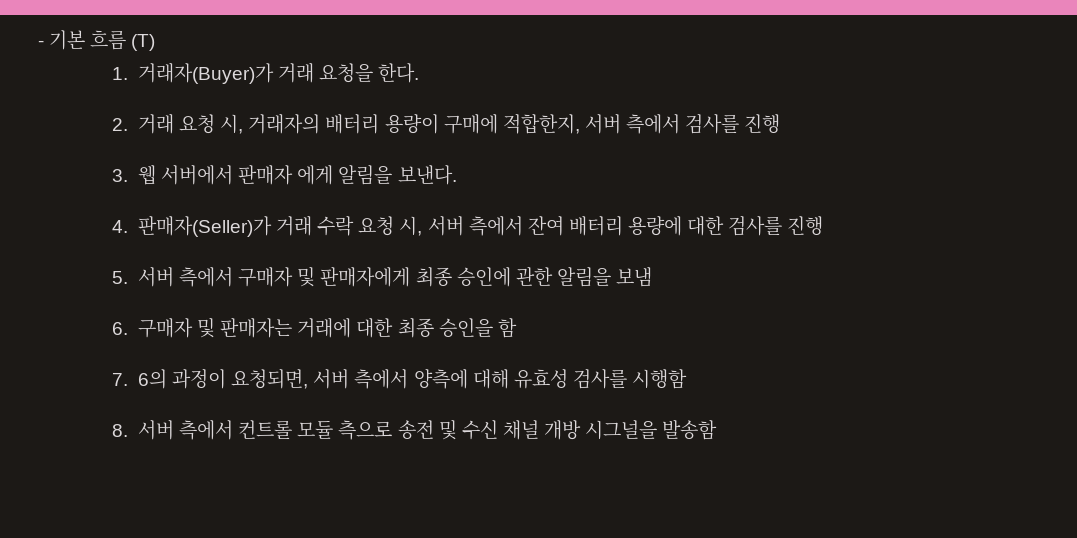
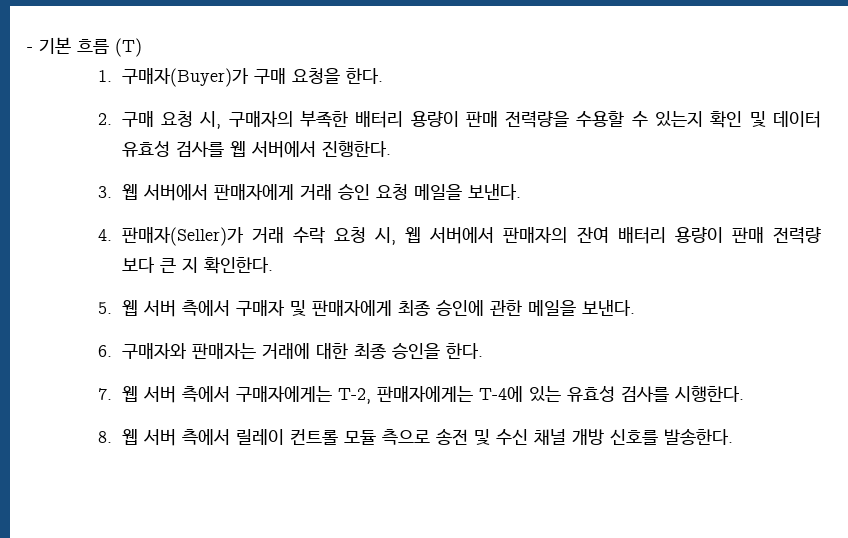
- 1. 거래자(Buyer)가 거래 요청을 한다.
+ 1. 구매자(Buyer)가 구매 요청을 한다.
- 2. 거래 요청 시, 거래자의 배터리 용량이 구매에 적합한지, 서버 측에서 검사를 진행
- 3. 웹 서버에서 판매자 에게 알림을 보낸다.
+ 2. 구매 요청 시, 구매자의 부족한 배터리 용량이 판매 전력량을 수용할 수 있는지 확인 및 데이터 유효성 검사를 웹 서버에서 진행한다.
+ 3. 웹 서버에서 판매자에게 거래 승인 요청 메일을 보낸다.
- 4. 판매자(Seller)가 거래 수락 요청 시, 서버 측에서 잔여 배터리 용량에 대한 검사를 진행
+ 4. 판매자(Seller)가 거래 수락 요청 시, 웹 서버에서 판매자의 잔여 배터리 용량이 판매 전력량 보다 큰 지 확인한다.
- 5. 서버 측에서 구매자 및 판매자에게 최종 승인에 관한 알림을 보냄
+ 5. 웹 서버 측에서 구매자 및 판매자에게 최종 승인에 관한 메일을 보낸다.
- 6. 구매자 및 판매자는 거래에 대한 최종 승인을 함
+ 6. 구매자와 판매자는 거래에 대한 최종 승인을 한다.
- 7. 6의 과정이 요청되면, 서버 측에서 양측에 대해 유효성 검사를 시행함
+ 7. 웹 서버 측에서 구매자에게는 T-2, 판매자에게는 T-4에 있는 유효성 검사를 시행한다.
- 8. 서버 측에서 컨트롤 모듈 측으로 송전 및 수신 채널 개방 시그널을 발송함
+ 8. 웹 서버 측에서 릴레이 컨트롤 모듈 측으로 송전 및 수신 채널 개방 신호를 발송한다.

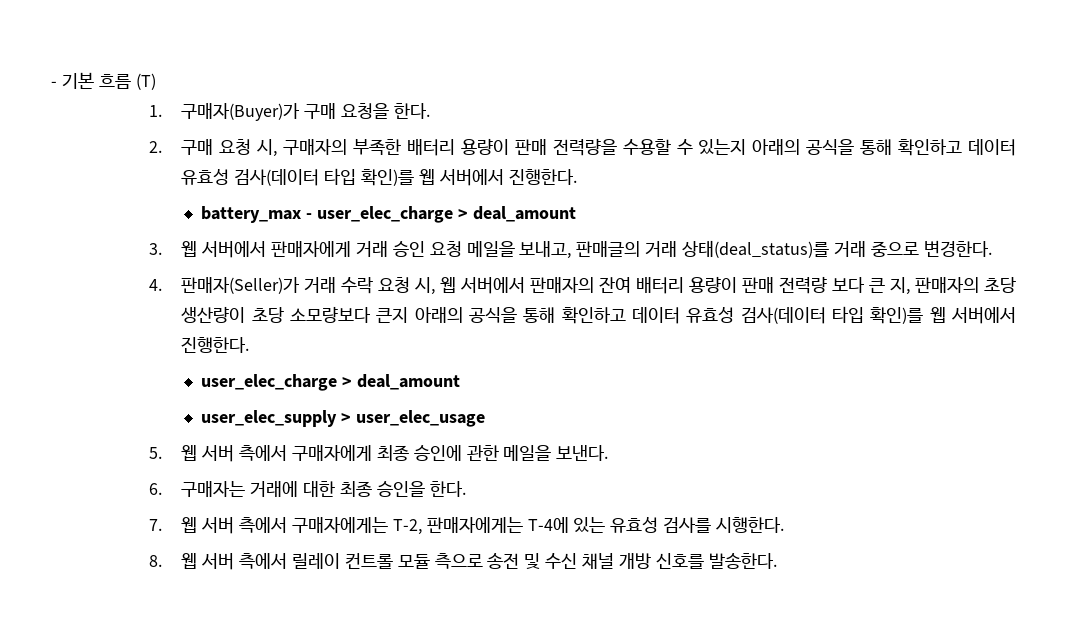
- 2. 구매 요청 시, 구매자의 부족한 배터리 용량이 판매 전력량을 수용할 수 있는지 확인 및 데이터 유효성 검사를 웹 서버에서 진행한다.
+ 2. 구매 요청 시, 구매자의 부족한 배터리 용량이 판매 전력량을 수용할 수 있는지 아래의 공식을 통해 확인하고 데이터 유효성 검사(데이터 타입 확인)를 웹 서버에서 진행한다.
+ battery_max - user_elec_charge > deal_amount
- 3. 웹 서버에서 판매자에게 거래 승인 요청 메일을 보낸다.
+ 3. 웹 서버에서 판매자에게 거래 승인 요청 메일을 보내고, 판매글의 거래 상태(deal_status)를 거래 중으로 변경한다.
- 4. 판매자(Seller)가 거래 수락 요청 시, 웹 서버에서 판매자의 잔여 배터리 용량이 판매 전력량 보다 큰 지 확인한다.
+ 4. 판매자(Seller)가 거래 수락 요청 시, 웹 서버에서 판매자의 잔여 배터리 용량이 판매 전력량 보다 큰 지, 판매자의 초당 생산량이 초당 소모량보다 큰지 아래의 공식을 통해 확인하고 데이터 유효성 검사(데이터 타입 확인)를 웹 서버에서 진행한다.
+ user_elec_charge > deal_amount
+ user_elec_supply > user_elec_usage
- 5. 웹 서버 측에서 구매자 및 판매자에게 최종 승인에 관한 메일을 보낸다.
+ 5. 웹 서버 측에서 구매자에게 최종 승인에 관한 메일을 보낸다.
- 6. 구매자와 판매자는 거래에 대한 최종 승인을 한다.
+ 6. 구매자는 거래에 대한 최종 승인을 한다.

